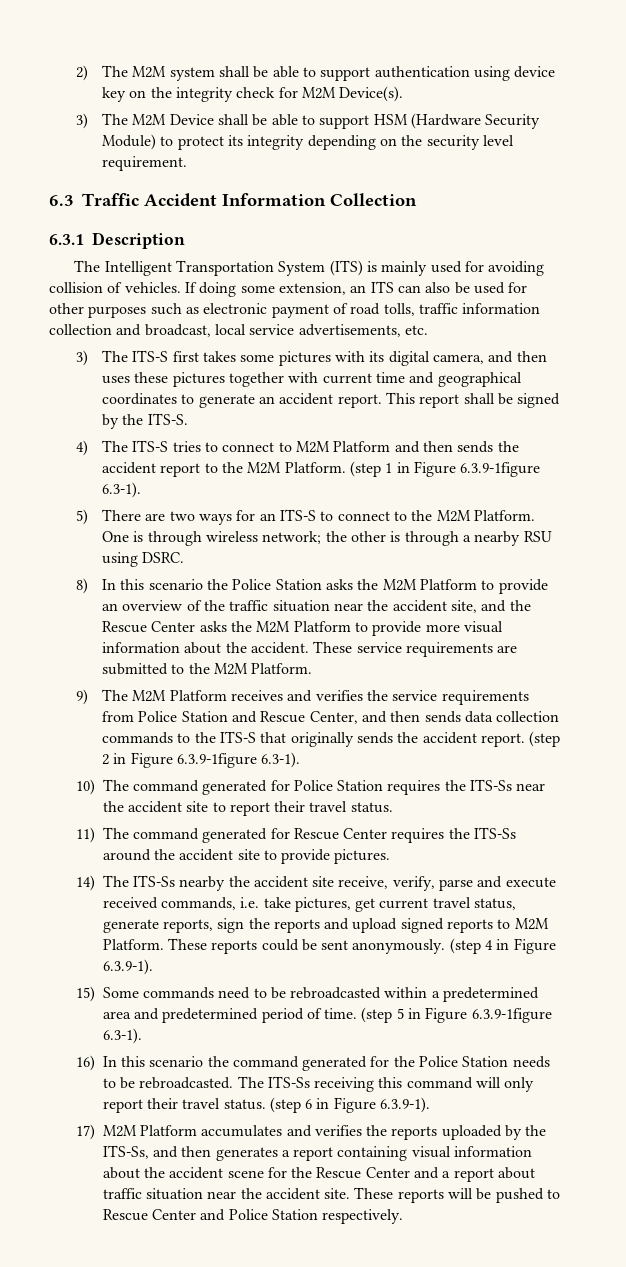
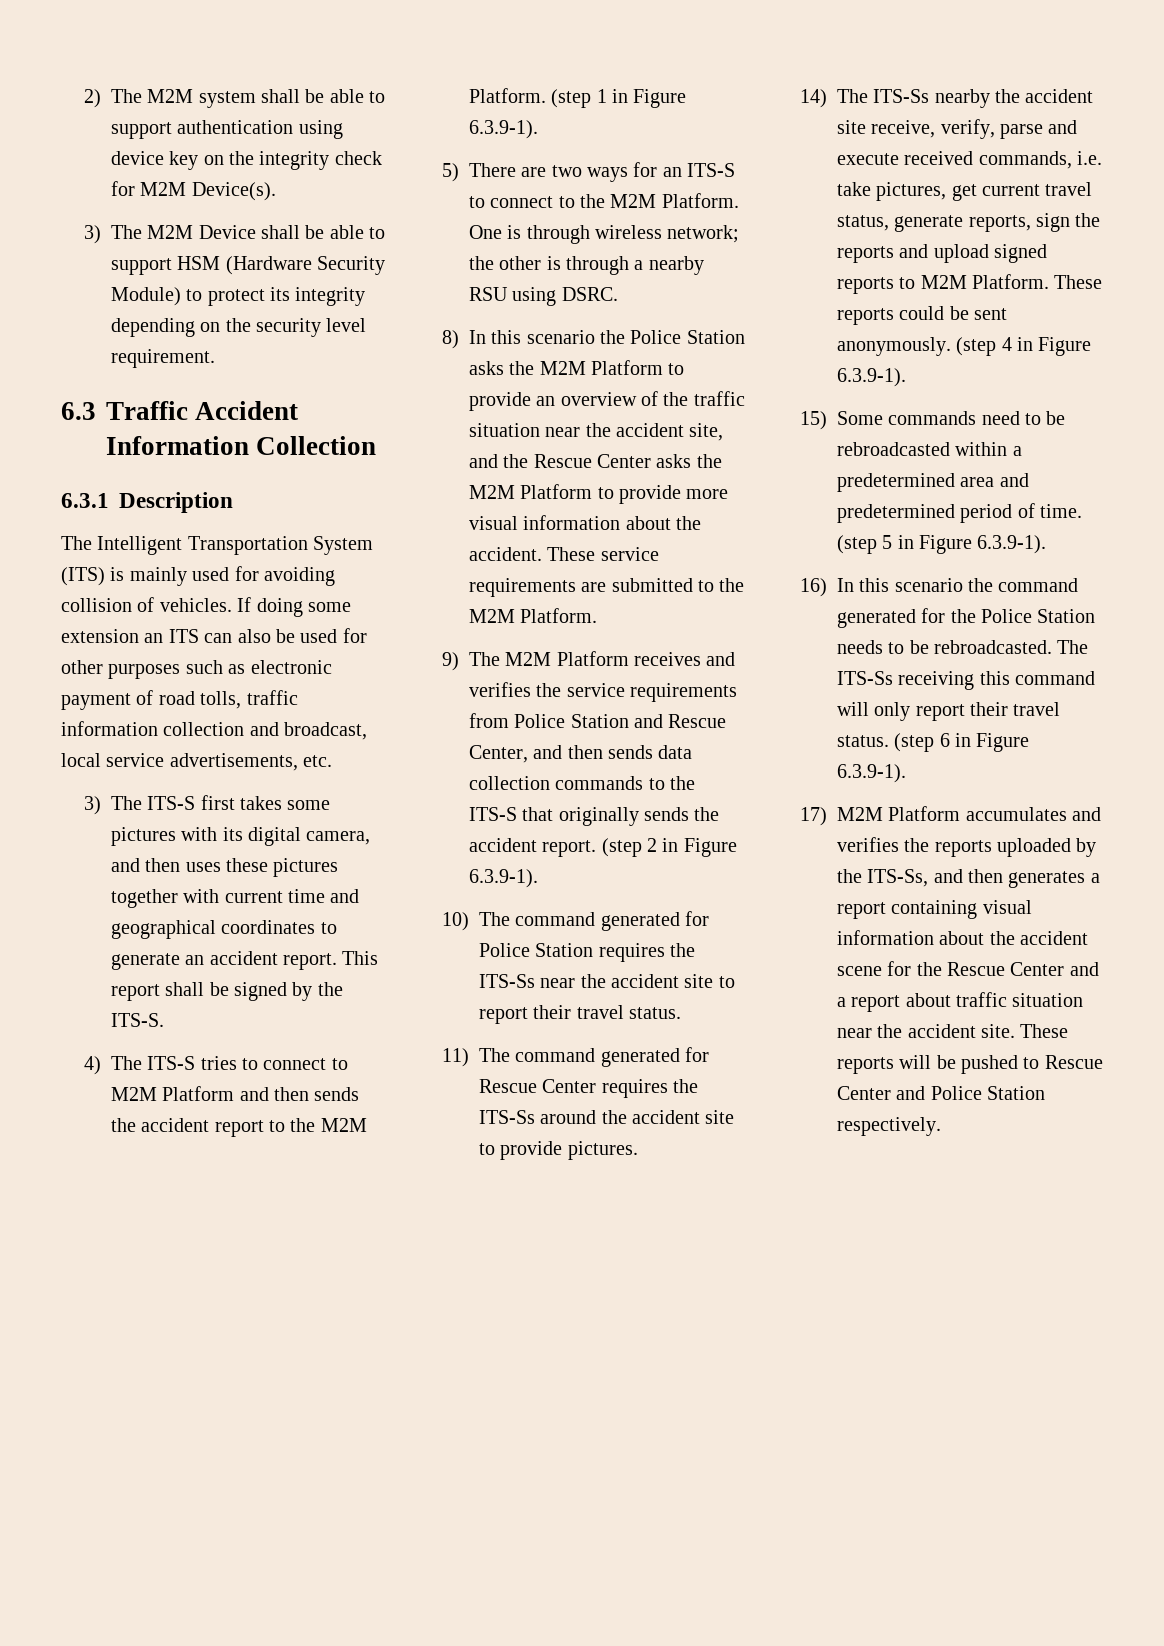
- If doing some extension, an ITS can also be used for other purposes such as electronic payment of road tolls, traffic information collection and broadcast, local service advertisements, etc.
+ If doing some extension an ITS can also be used for other purposes such as electronic payment of road tolls, traffic information collection and broadcast, local service advertisements, etc.
- (step 1 in Figure 6.3.9-1figure 6.3-1).
+ (step 1 in Figure 6.3.9-1).
- (step 2 in Figure 6.3.9-1figure 6.3-1).
+ (step 2 in Figure 6.3.9-1).
- (step 5 in Figure 6.3.9-1figure 6.3-1).
+ (step 5 in Figure 6.3.9-1).

